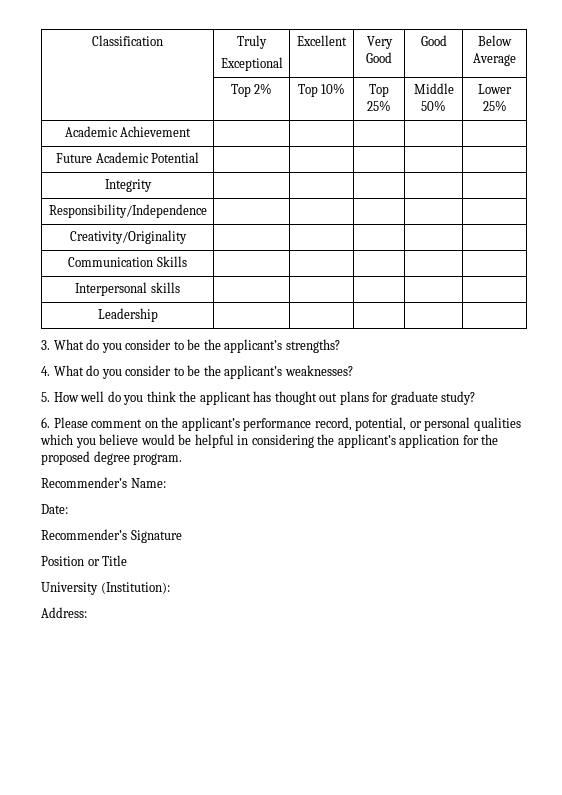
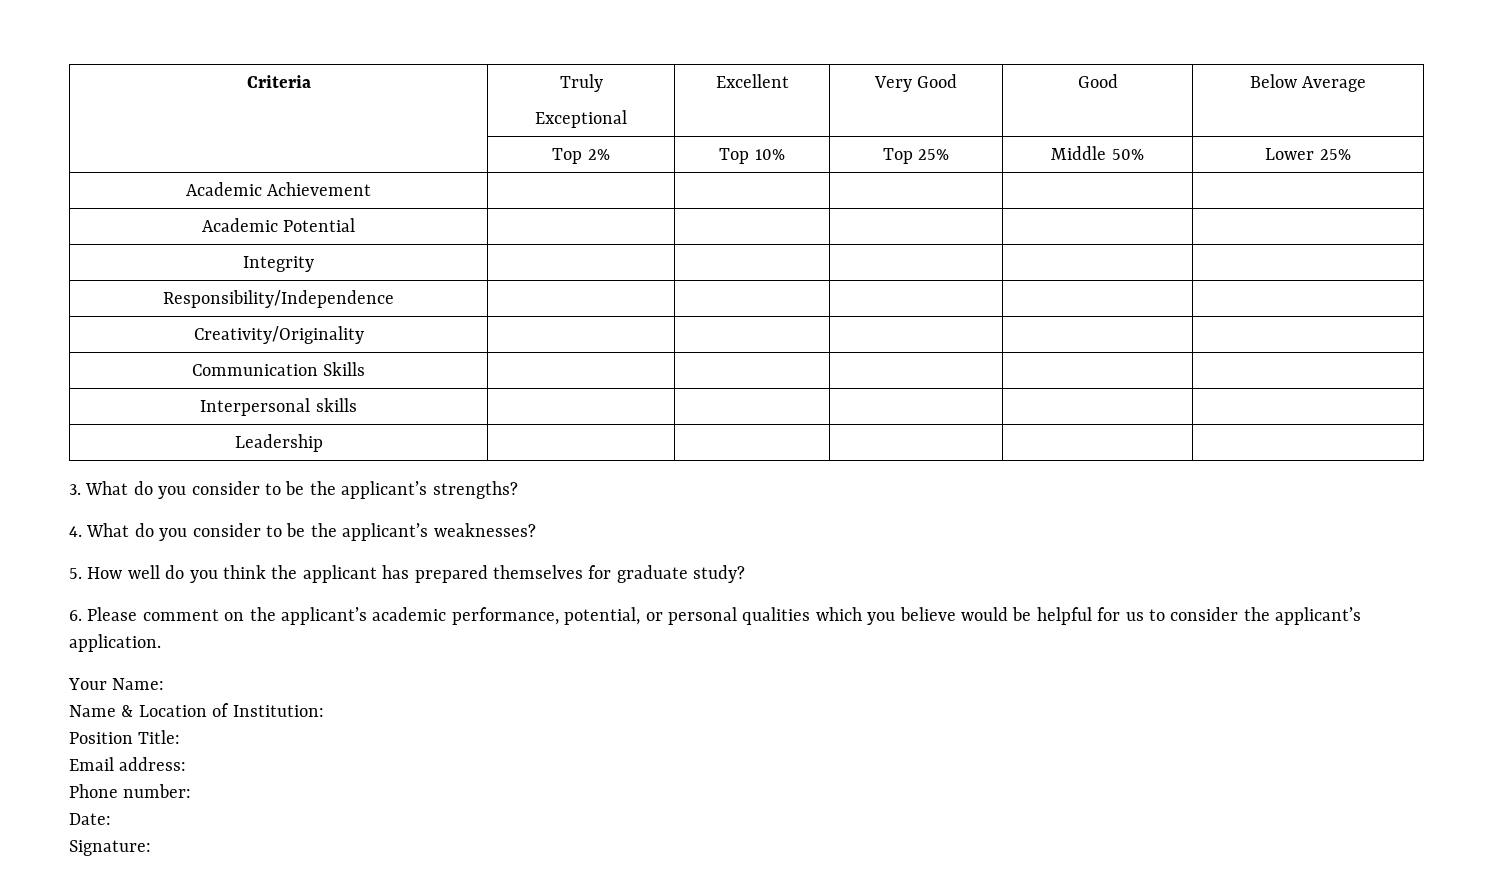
- Classification | Truly
+ Criteria | Truly
- Future Academic Potential | | | | |
+ Academic Potential | | | | |
- 5. How well do you think the applicant has thought out plans for graduate study?
+ 5. How well do you think the applicant has prepared themselves for graduate study?
- 6. Please comment on the applicant’s performance record, potential, or personal qualities which you believe would be helpful in considering the applicant’s application for the proposed degree program.
- Recommender’s Name:
+ 6. Please comment on the applicant’s academic performance, potential, or personal qualities which you believe would be helpful for us to consider the applicant’s application.
+ Your Name:
+ Name & Location of Institution:
+ Position Title:
+ Email address:
+ Phone number:
  Date:
- Recommender’s Signature
- Position or Title
- University (Institution):
- Address:
+ Signature:

